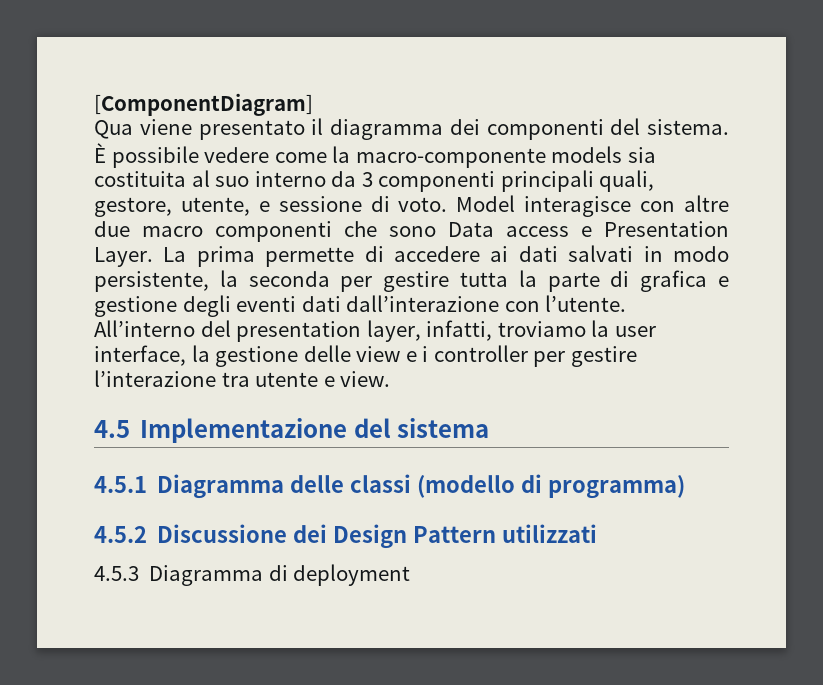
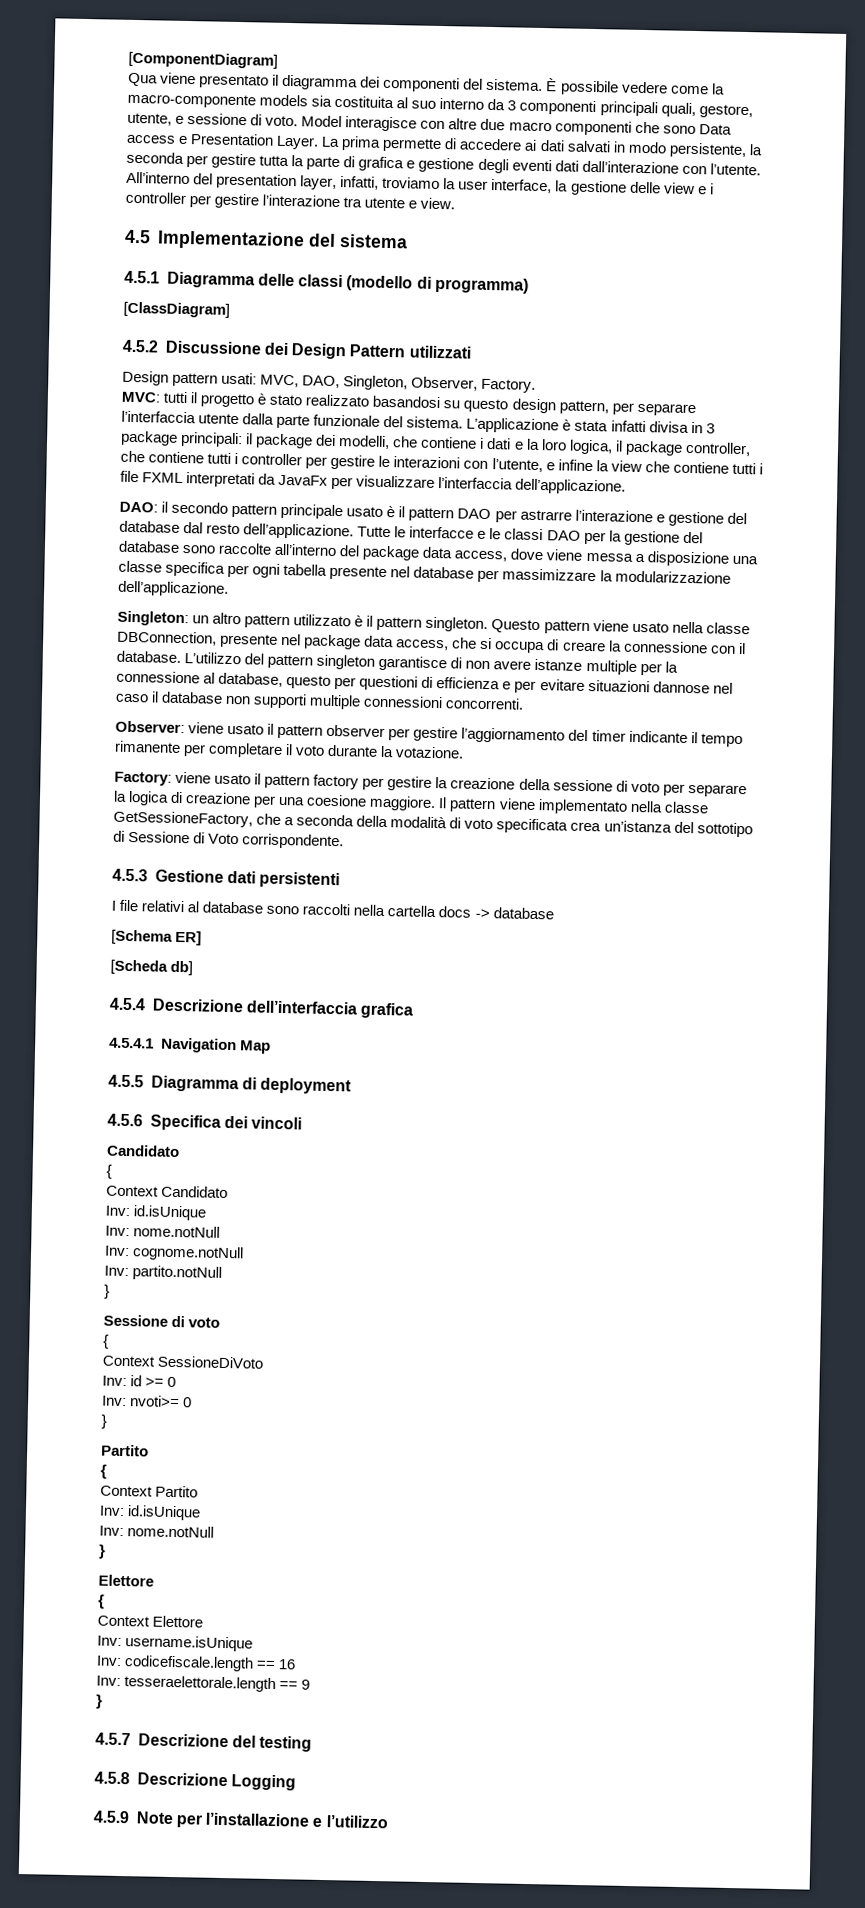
+ [ClassDiagram]
- 4.5.3 Diagramma di deployment
+ Design pattern usati: MVC, DAO, Singleton, Observer, Factory.
+ MVC: tutti il progetto è stato realizzato basandosi su questo design pattern, per separare l’interfaccia utente dalla parte funzionale del sistema. L’applicazione è stata infatti divisa in 3 package principali: il package dei modelli, che contiene i dati e la loro logica, il package controller, che contiene tutti i controller per gestire le interazioni con l’utente, e infine la view che contiene tutti i file FXML interpretati da JavaFx per visualizzare l’interfaccia dell’applicazione.
+ DAO: il secondo pattern principale usato è il pattern DAO per astrarre l’interazione e gestione del database dal resto dell’applicazione. Tutte le interfacce e le classi DAO per la gestione del database sono raccolte all’interno del package data access, dove viene messa a disposizione una classe specifica per ogni tabella presente nel database per massimizzare la modularizzazione dell’applicazione.
+ Singleton: un altro pattern utilizzato è il pattern singleton. Questo pattern viene usato nella classe DBConnection, presente nel package data access, che si occupa di creare la connessione con il database. L’utilizzo del pattern singleton garantisce di non avere istanze multiple per la connessione al database, questo per questioni di efficienza e per evitare situazioni dannose nel caso il database non supporti multiple connessioni concorrenti.
+ Observer: viene usato il pattern observer per gestire l’aggiornamento del timer indicante il tempo rimanente per completare il voto durante la votazione.
+ Factory: viene usato il pattern factory per gestire la creazione della sessione di voto per separare la logica di creazione per una coesione maggiore. Il pattern viene implementato nella classe GetSessioneFactory, che a seconda della modalità di voto specificata crea un’istanza del sottotipo di Sessione di Voto corrispondente.
+ 4.5.3 Gestione dati persistenti
+ I file relativi al database sono raccolti nella cartella docs -> database
+ [Schema ER]
+ [Scheda db]
+ 4.5.4 Descrizione dell’interfaccia grafica
+ 4.5.4.1 Navigation Map
+ 4.5.5 Diagramma di deployment
+ 4.5.6 Specifica dei vincoli
+ Candidato
+ {
+ Context Candidato
+ Inv: id.isUnique
+ Inv: nome.notNull
+ Inv: cognome.notNull
+ Inv: partito.notNull
+ }
+ Sessione di voto
+ {
+ Context SessioneDiVoto
+ Inv: id >= 0
+ Inv: nvoti>= 0
+ }
+ Partito
+ {
+ Context Partito
+ Inv: id.isUnique
+ Inv: nome.notNull
+ }
+ Elettore
+ {
+ Context Elettore
+ Inv: username.isUnique
+ Inv: codicefiscale.length == 16
+ Inv: tesseraelettorale.length == 9
+ }
+ 4.5.7 Descrizione del testing
+ 4.5.8 Descrizione Logging
+ 4.5.9 Note per l’installazione e l’utilizzo

